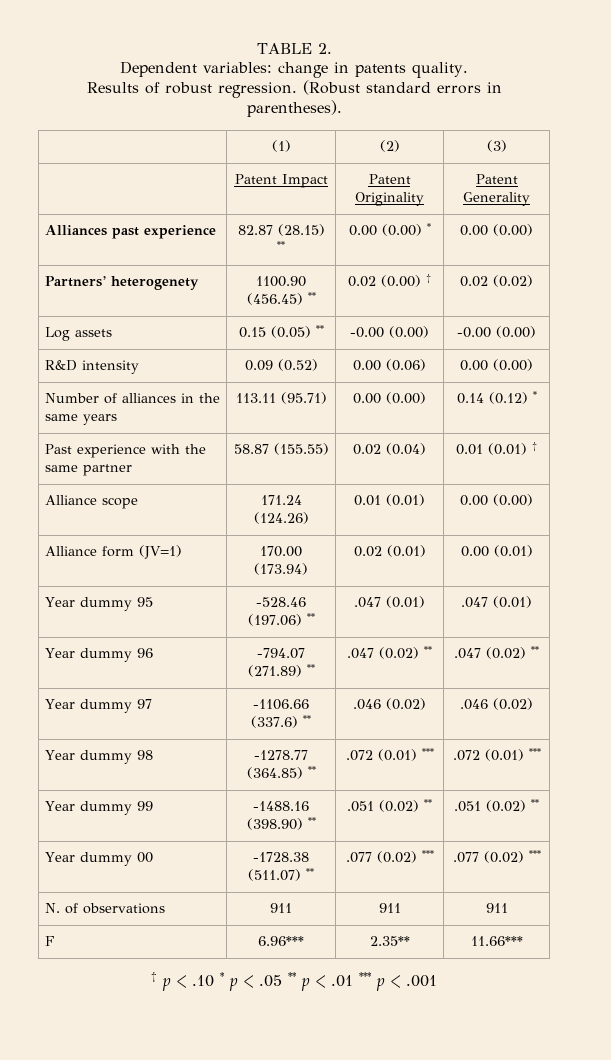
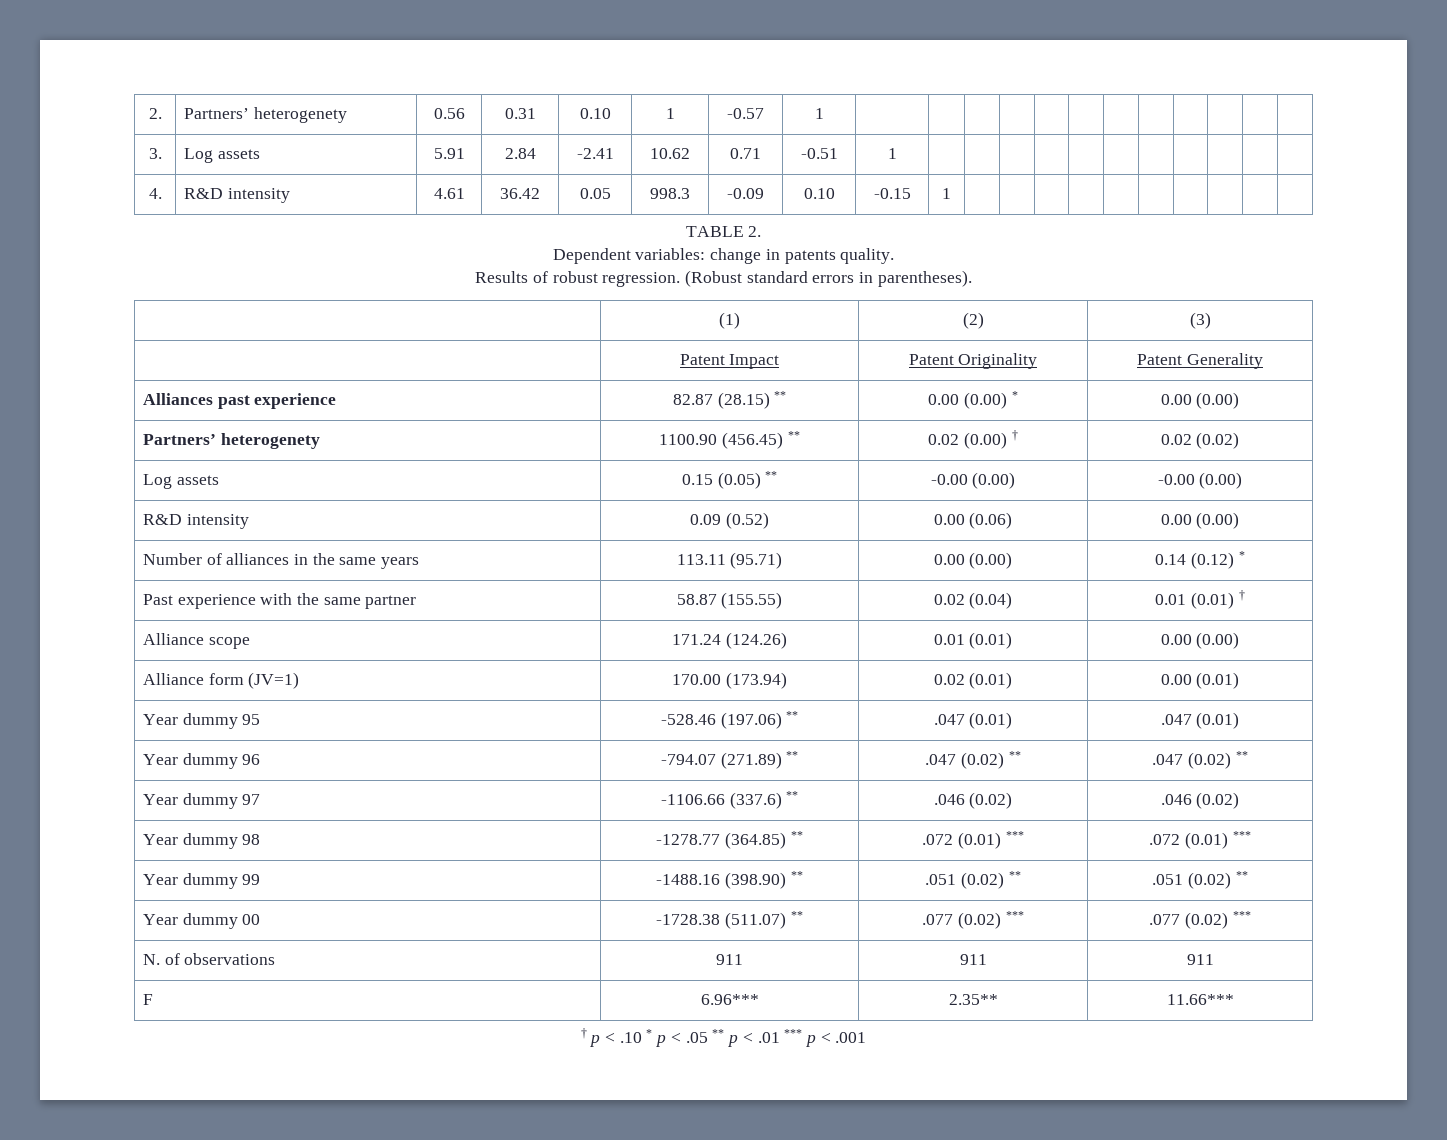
+ 2. | Partners’ heterogenety | 0.56 | 0.31 | 0.10 | 1 | -0.57 | 1 | | | | | | | | | | | |
+ 3. | Log assets | 5.91 | 2.84 | -2.41 | 10.62 | 0.71 | -0.51 | 1 | | | | | | | | | | |
+ 4. | R&D intensity | 4.61 | 36.42 | 0.05 | 998.3 | -0.09 | 0.10 | -0.15 | 1 | | | | | | | | | |

